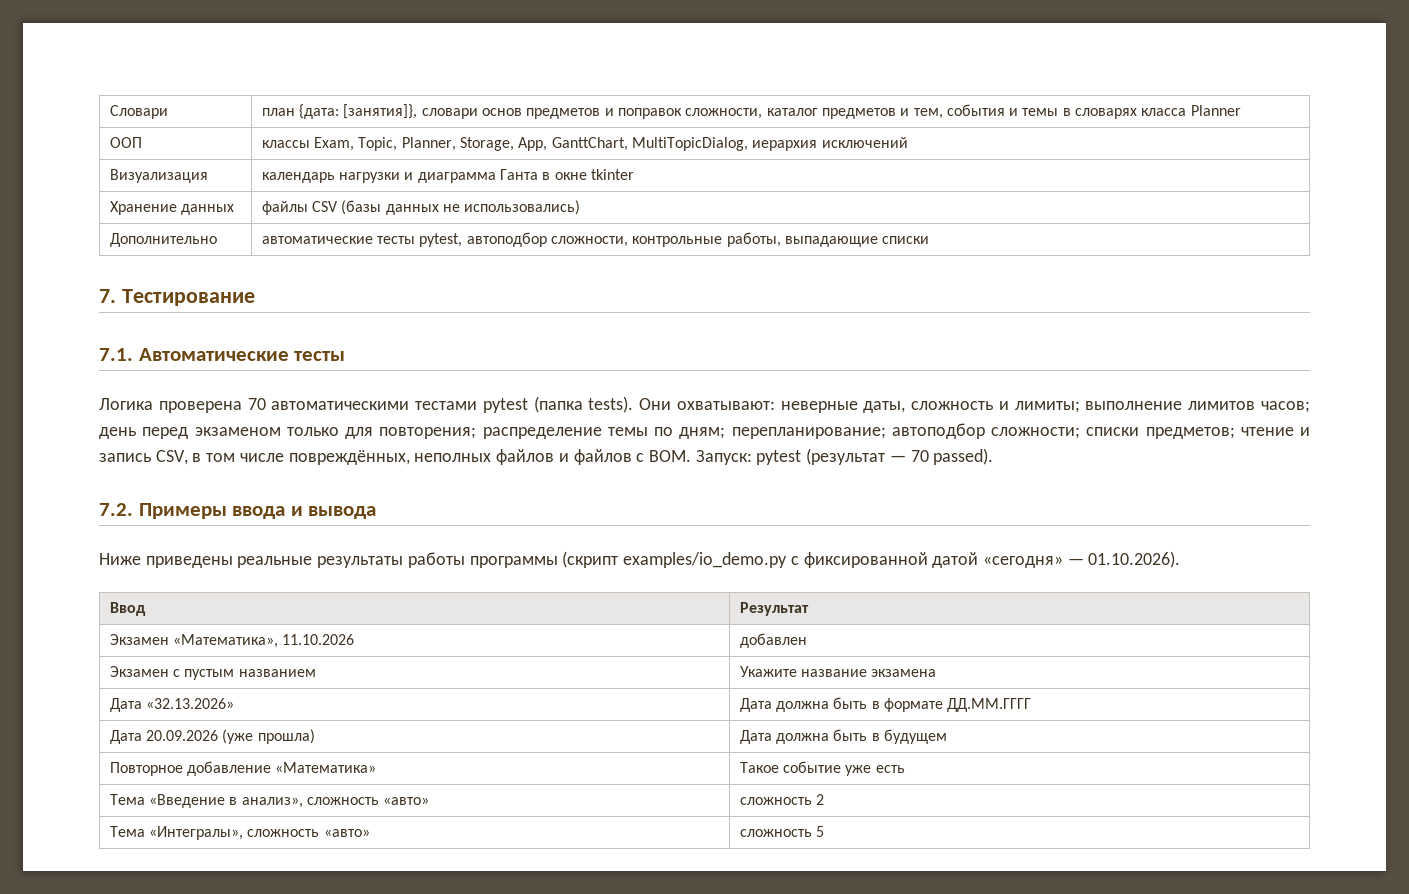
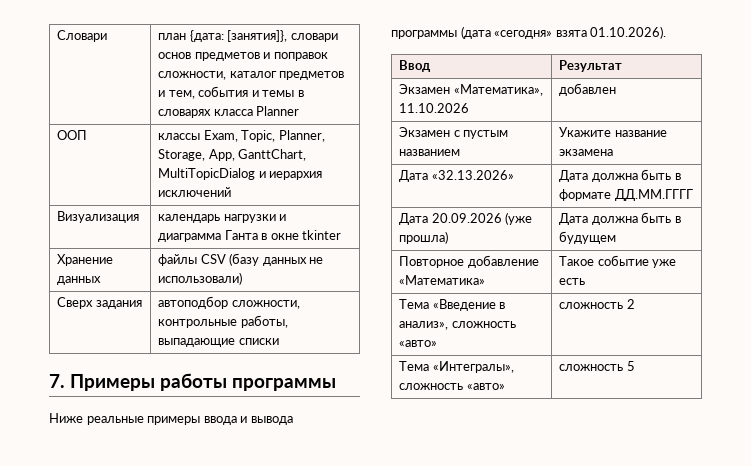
- ООП | классы Exam, Topic, Planner, Storage, App, GanttChart, MultiTopicDialog, иерархия исключений
+ ООП | классы Exam, Topic, Planner, Storage, App, GanttChart, MultiTopicDialog и иерархия исключений
- Хранение данных | файлы CSV (базы данных не использовались)
- Дополнительно | автоматические тесты pytest, автоподбор сложности, контрольные работы, выпадающие списки
+ Хранение данных | файлы CSV (базу данных не использовали)
+ Сверх задания | автоподбор сложности, контрольные работы, выпадающие списки
- 7. Тестирование
- 7.1. Автоматические тесты
- Логика проверена 70 автоматическими тестами pytest (папка tests). Они охватывают: неверные даты, сложность и лимиты; выполнение лимитов часов; день перед экзаменом только для повторения; распределение темы по дням; перепланирование; автоподбор сложности; списки предметов; чтение и запись CSV, в том числе повреждённых, неполных файлов и файлов с BOM. Запуск: pytest (результат — 70 passed).
- 7.2. Примеры ввода и вывода
- Ниже приведены реальные результаты работы программы (скрипт examples/io_demo.py с фиксированной датой «сегодня» — 01.10.2026).
+ 7. Примеры работы программы
+ Ниже реальные примеры ввода и вывода программы (дата «сегодня» взята 01.10.2026).

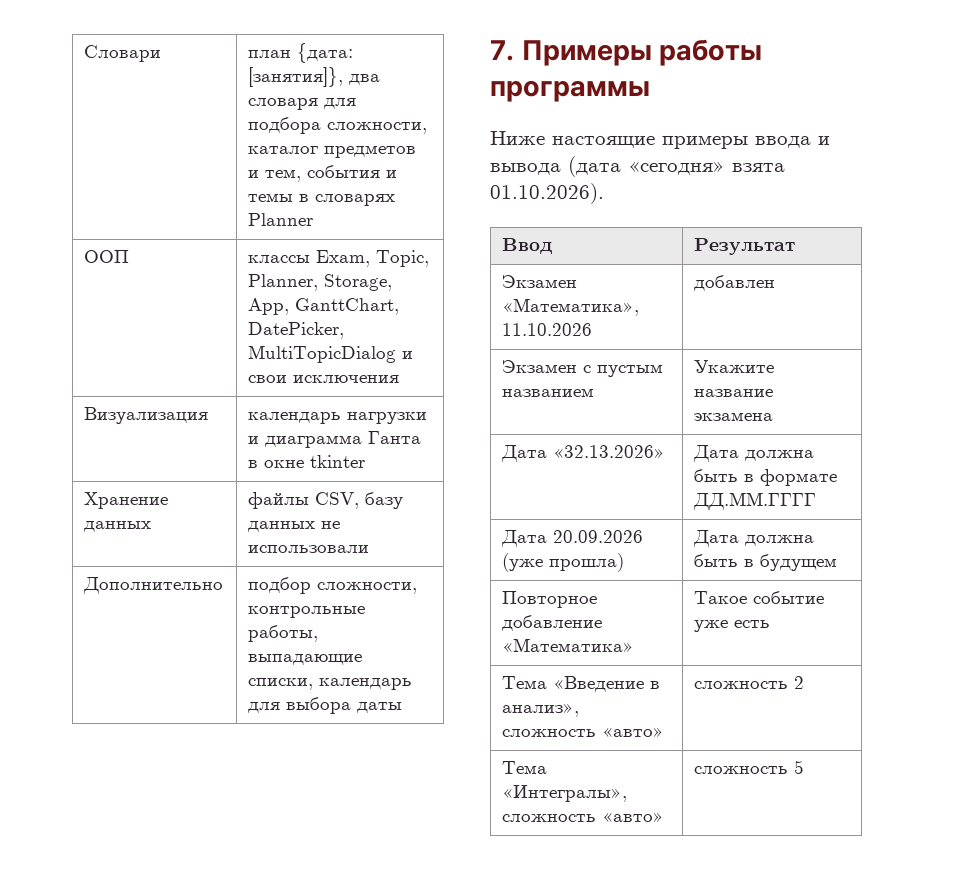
- Словари | план {дата: [занятия]}, словари основ предметов и поправок сложности, каталог предметов и тем, события и темы в словарях класса Planner
+ Словари | план {дата: [занятия]}, два словаря для подбора сложности, каталог предметов и тем, события и темы в словарях Planner
- ООП | классы Exam, Topic, Planner, Storage, App, GanttChart, MultiTopicDialog и иерархия исключений
+ ООП | классы Exam, Topic, Planner, Storage, App, GanttChart, DatePicker, MultiTopicDialog и свои исключения
- Хранение данных | файлы CSV (базу данных не использовали)
- Сверх задания | автоподбор сложности, контрольные работы, выпадающие списки
+ Хранение данных | файлы CSV, базу данных не использовали
+ Дополнительно | подбор сложности, контрольные работы, выпадающие списки, календарь для выбора даты
- Ниже реальные примеры ввода и вывода программы (дата «сегодня» взята 01.10.2026).
+ Ниже настоящие примеры ввода и вывода (дата «сегодня» взята 01.10.2026).

